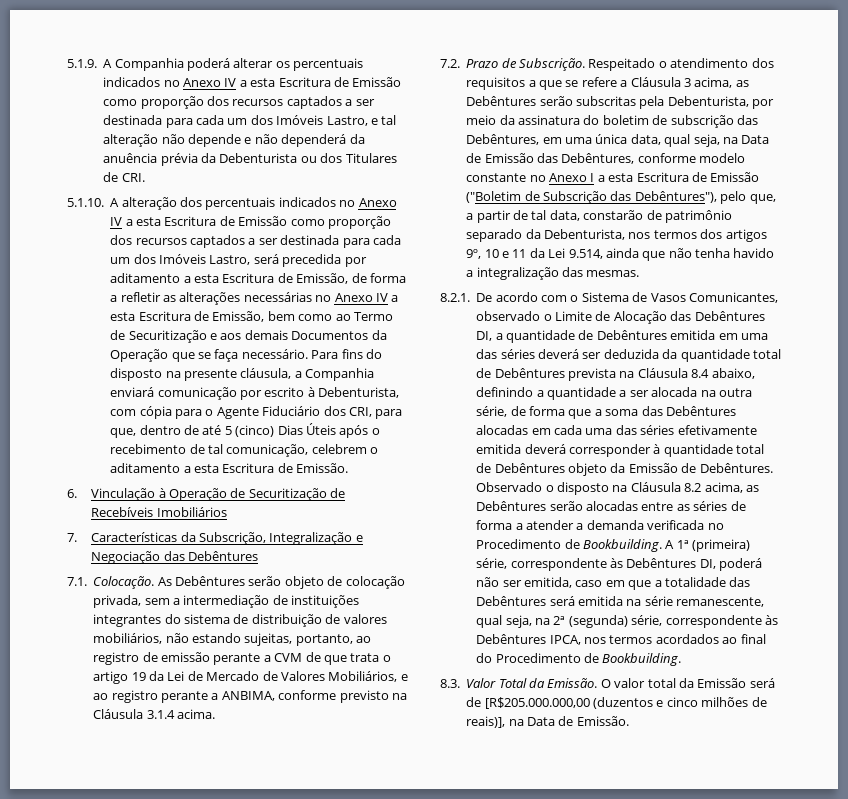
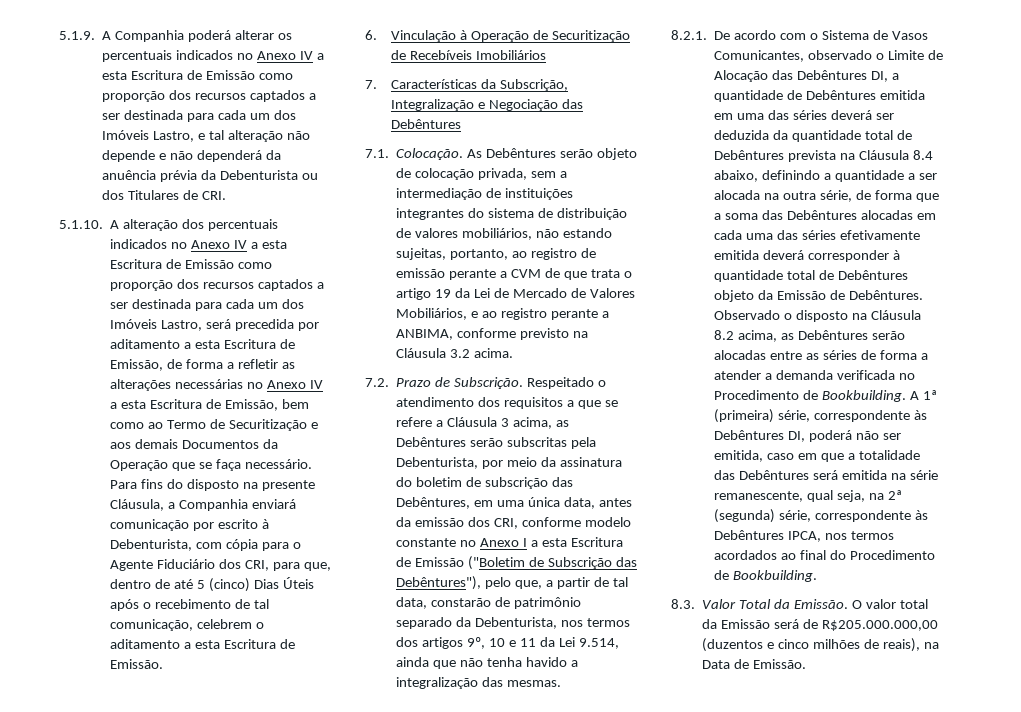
- Para fins do disposto na presente cláusula, a Companhia enviará comunicação por escrito à Debenturista, com cópia para o Agente Fiduciário dos CRI, para que, dentro de até 5 (cinco) Dias Úteis após o recebimento de tal comunicação, celebrem o aditamento a esta Escritura de Emissão.
+ Para fins do disposto na presente Cláusula, a Companhia enviará comunicação por escrito à Debenturista, com cópia para o Agente Fiduciário dos CRI, para que, dentro de até 5 (cinco) Dias Úteis após o recebimento de tal comunicação, celebrem o aditamento a esta Escritura de Emissão.
- As Debêntures serão objeto de colocação privada, sem a intermediação de instituições integrantes do sistema de distribuição de valores mobiliários, não estando sujeitas, portanto, ao registro de emissão perante a CVM de que trata o artigo 19 da Lei de Mercado de Valores Mobiliários, e ao registro perante a ANBIMA, conforme previsto na Cláusula 3.1.4 acima.
+ As Debêntures serão objeto de colocação privada, sem a intermediação de instituições integrantes do sistema de distribuição de valores mobiliários, não estando sujeitas, portanto, ao registro de emissão perante a CVM de que trata o artigo 19 da Lei de Mercado de Valores Mobiliários, e ao registro perante a ANBIMA, conforme previsto na Cláusula 3.2 acima.
- Respeitado o atendimento dos requisitos a que se refere a Cláusula 3 acima, as Debêntures serão subscritas pela Debenturista, por meio da assinatura do boletim de subscrição das Debêntures, em uma única data, qual seja, na Data de Emissão das Debêntures, conforme modelo constante no Anexo I a esta Escritura de Emissão ("Boletim de Subscrição das Debêntures"), pelo que, a partir de tal data, constarão de patrimônio separado da Debenturista, nos termos dos artigos 9º, 10 e 11 da Lei 9.514, ainda que não tenha havido a integralização das mesmas.
+ Respeitado o atendimento dos requisitos a que se refere a Cláusula 3 acima, as Debêntures serão subscritas pela Debenturista, por meio da assinatura do boletim de subscrição das Debêntures, em uma única data, antes da emissão dos CRI, conforme modelo constante no Anexo I a esta Escritura de Emissão ("Boletim de Subscrição das Debêntures"), pelo que, a partir de tal data, constarão de patrimônio separado da Debenturista, nos termos dos artigos 9º, 10 e 11 da Lei 9.514, ainda que não tenha havido a integralização das mesmas.
- O valor total da Emissão será de [R$205.000.000,00 (duzentos e cinco milhões de reais)], na Data de Emissão.
+ O valor total da Emissão será de R$205.000.000,00 (duzentos e cinco milhões de reais), na Data de Emissão.

